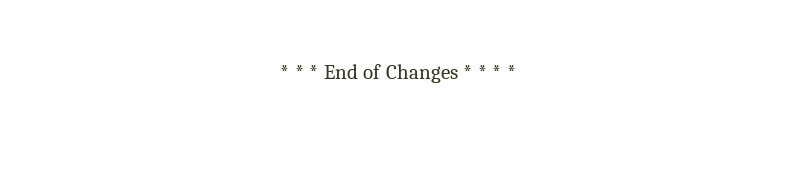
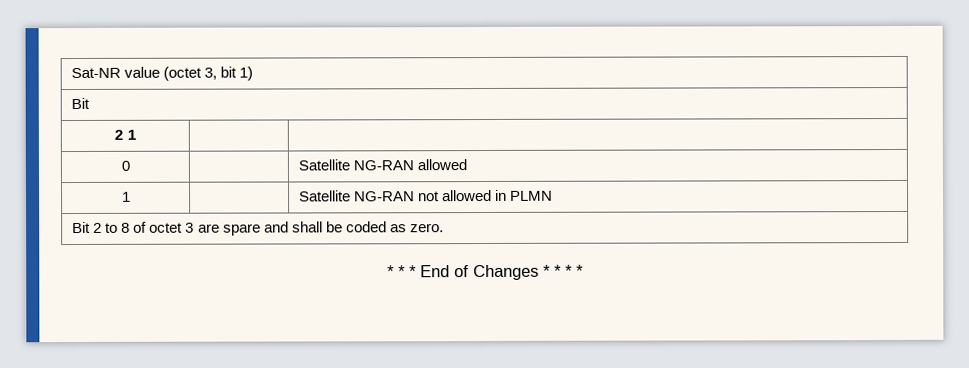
+ Sat-NR value (octet 3, bit 1)
+ Bit
+ 2 1 | |
+ 0 | | Satellite NG-RAN allowed
+ 1 | | Satellite NG-RAN not allowed in PLMN
+ Bit 2 to 8 of octet 3 are spare and shall be coded as zero.

